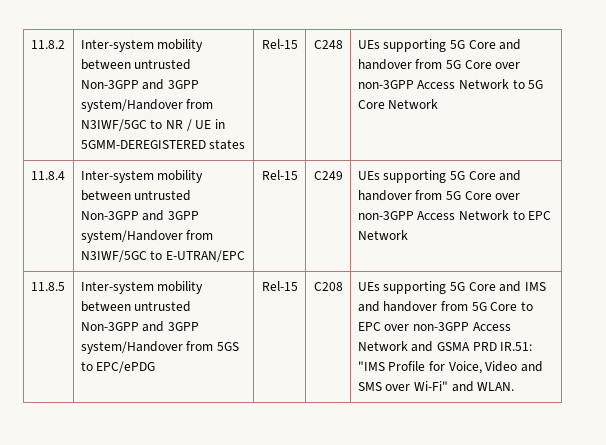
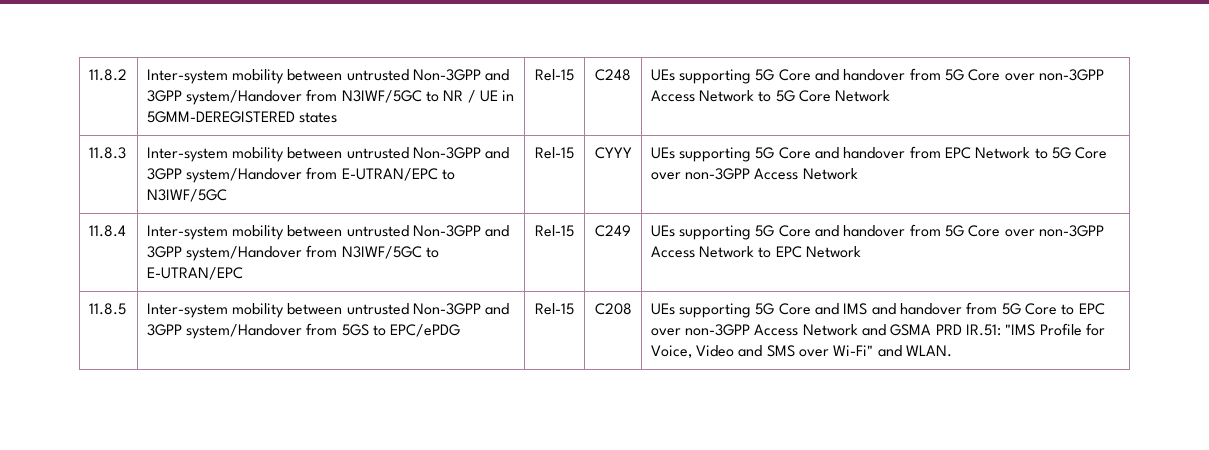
+ 11.8.3 | Inter-system mobility between untrusted Non-3GPP and 3GPP system/Handover from E-UTRAN/EPC to N3IWF/5GC | Rel-15 | CYYY | UEs supporting 5G Core and handover from EPC Network to 5G Core over non-3GPP Access Network

